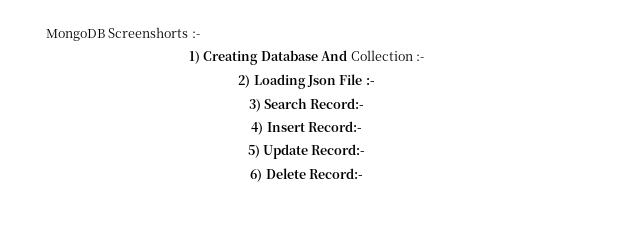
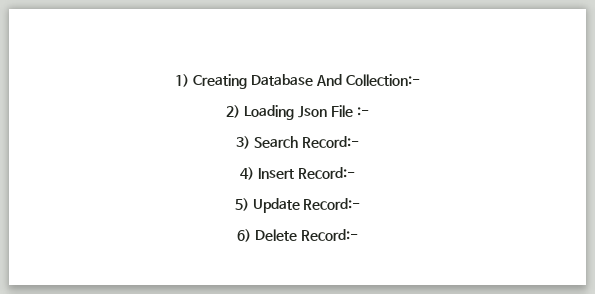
- MongoDB Screenshorts :-
- 1) Creating Database And Collection :-
+ 1) Creating Database And Collection:-

